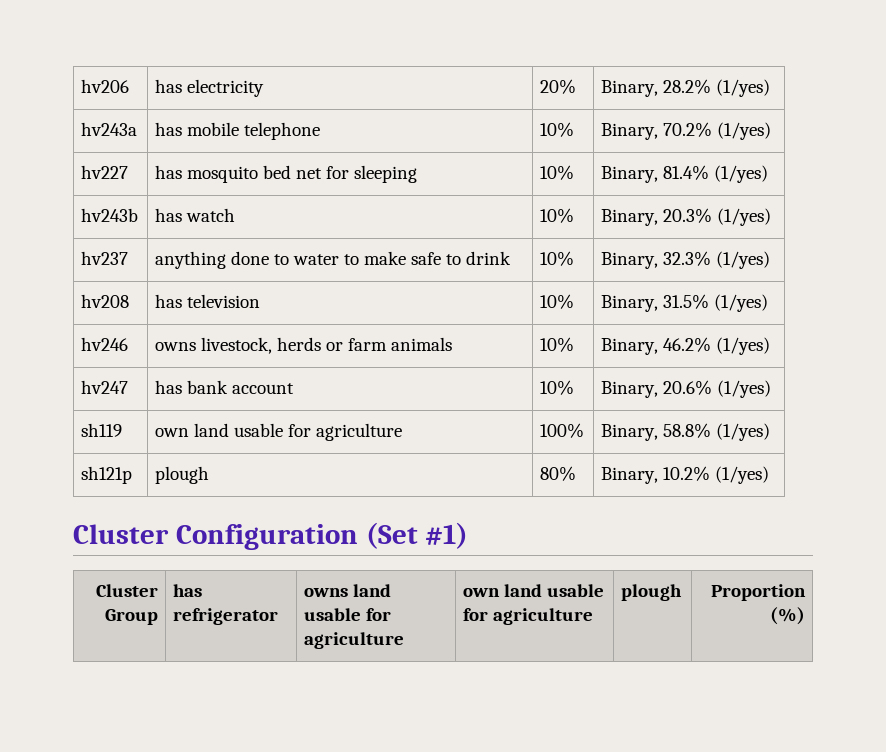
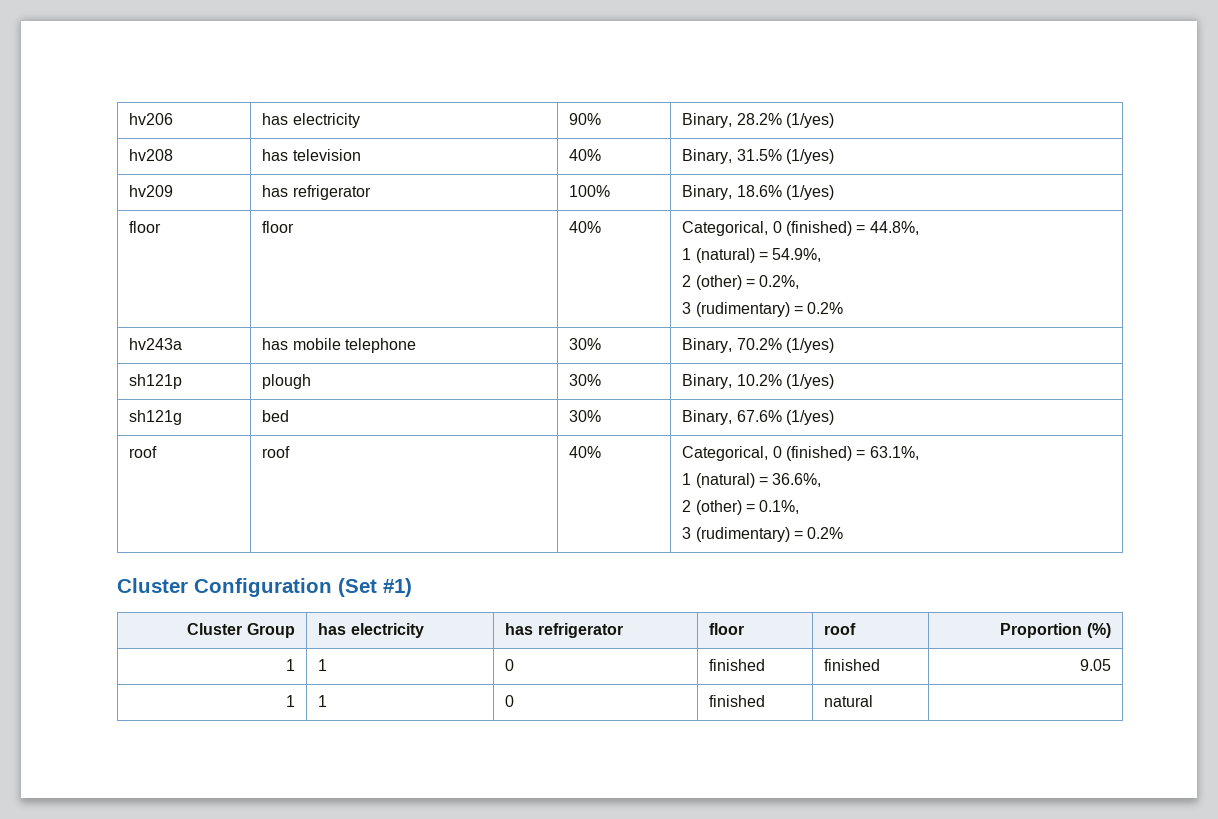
- hv206 | has electricity | 20% | Binary, 28.2% (1/yes)
+ hv206 | has electricity | 90% | Binary, 28.2% (1/yes)
+ hv208 | has television | 40% | Binary, 31.5% (1/yes)
+ hv209 | has refrigerator | 100% | Binary, 18.6% (1/yes)
+ floor | floor | 40% | Categorical, 0 (finished) = 44.8%,
+ 1 (natural) = 54.9%,
+ 2 (other) = 0.2%,
+ 3 (rudimentary) = 0.2%
- hv243a | has mobile telephone | 10% | Binary, 70.2% (1/yes)
+ hv243a | has mobile telephone | 30% | Binary, 70.2% (1/yes)
- hv227 | has mosquito bed net for sleeping | 10% | Binary, 81.4% (1/yes)
- hv243b | has watch | 10% | Binary, 20.3% (1/yes)
- hv237 | anything done to water to make safe to drink | 10% | Binary, 32.3% (1/yes)
- hv208 | has television | 10% | Binary, 31.5% (1/yes)
- hv246 | owns livestock, herds or farm animals | 10% | Binary, 46.2% (1/yes)
- hv247 | has bank account | 10% | Binary, 20.6% (1/yes)
- sh119 | own land usable for agriculture | 100% | Binary, 58.8% (1/yes)
- sh121p | plough | 80% | Binary, 10.2% (1/yes)
+ sh121p | plough | 30% | Binary, 10.2% (1/yes)
+ sh121g | bed | 30% | Binary, 67.6% (1/yes)
+ roof | roof | 40% | Categorical, 0 (finished) = 63.1%,
+ 1 (natural) = 36.6%,
+ 2 (other) = 0.1%,
+ 3 (rudimentary) = 0.2%
- Cluster Group | has refrigerator | owns land usable for agriculture | own land usable for agriculture | plough | Proportion (%)
+ Cluster Group | has electricity | has refrigerator | floor | roof | Proportion (%)
+ 1 | 1 | 0 | finished | finished | 9.05
+ 1 | 1 | 0 | finished | natural |

